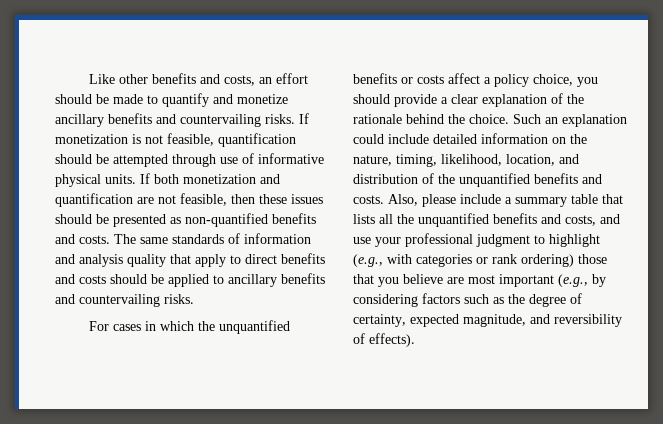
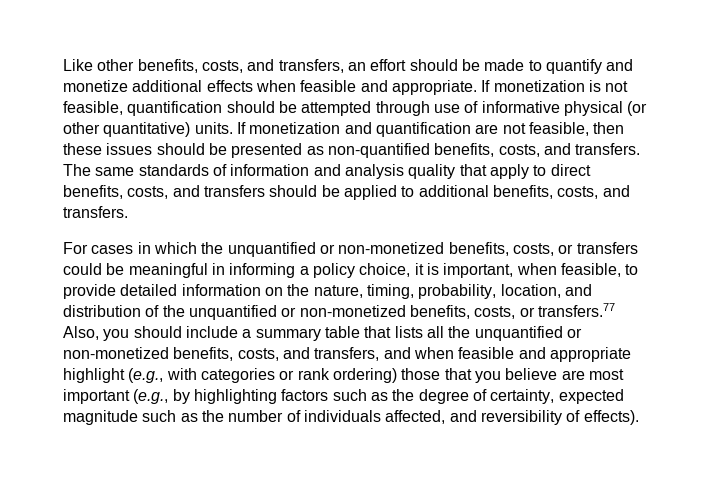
- Like other benefits and costs, an effort should be made to quantify and monetize ancillary benefits and countervailing risks.
+ Like other benefits, costs, and transfers, an effort should be made to quantify and monetize additional effects when feasible and appropriate.
- If monetization is not feasible, quantification should be attempted through use of informative physical units.
+ If monetization is not feasible, quantification should be attempted through use of informative physical (or other quantitative) units.
- If both monetization and quantification are not feasible, then these issues should be presented as non-quantified benefits and costs.
+ If monetization and quantification are not feasible, then these issues should be presented as non-quantified benefits, costs, and transfers.
- The same standards of information and analysis quality that apply to direct benefits and costs should be applied to ancillary benefits and countervailing risks.
+ The same standards of information and analysis quality that apply to direct benefits, costs, and transfers should be applied to additional benefits, costs, and transfers.
- For cases in which the unquantified benefits or costs affect a policy choice, you should provide a clear explanation of the rationale behind the choice. Such an explanation could include detailed information on the nature, timing, likelihood, location, and distribution of the unquantified benefits and costs. Also, please include a summary table that lists all the unquantified benefits and costs, and use your professional judgment to highlight (e.g., with categories or rank ordering) those that you believe are most important (e.g., by considering factors such as the degree of certainty, expected magnitude, and reversibility of effects).
+ For cases in which the unquantified or non-monetized benefits, costs, or transfers could be meaningful in informing a policy choice, it is important, when feasible, to provide detailed information on the nature, timing, probability, location, and distribution of the unquantified or non-monetized benefits, costs, or transfers.77 Also, you should include a summary table that lists all the unquantified or non-monetized benefits, costs, and transfers, and when feasible and appropriate highlight (e.g., with categories or rank ordering) those that you believe are most important (e.g., by highlighting factors such as the degree of certainty, expected magnitude such as the number of individuals affected, and reversibility of effects).

